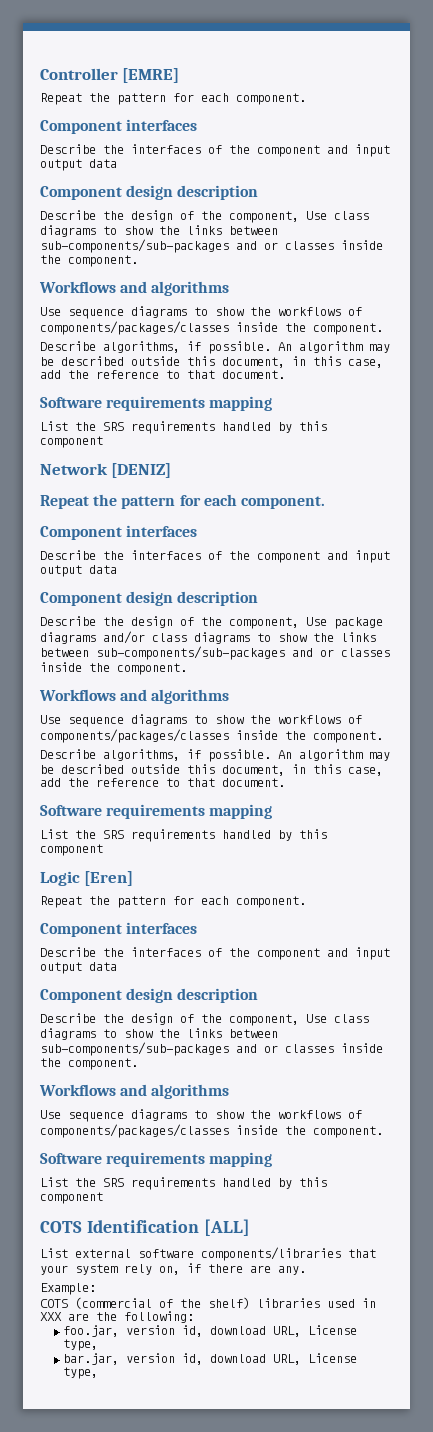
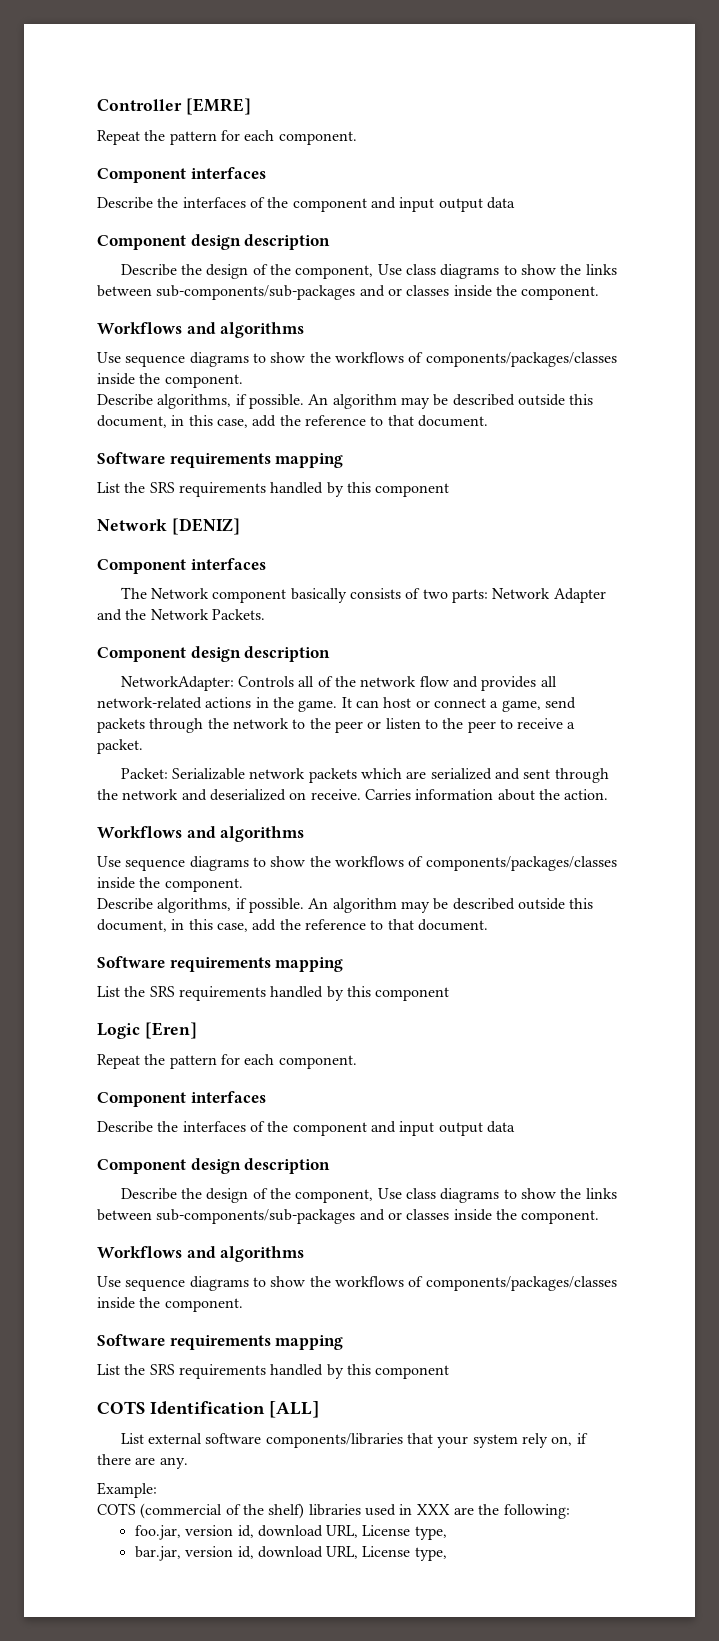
  Network [DENIZ]
- Repeat the pattern for each component.
  Component interfaces
- Describe the interfaces of the component and input output data
+ The Network component basically consists of two parts: Network Adapter and the Network Packets.
  Component design description
- Describe the design of the component, Use package diagrams and/or class diagrams to show the links between sub-components/sub-packages and or classes inside the component.
+ NetworkAdapter: Controls all of the network flow and provides all network-related actions in the game. It can host or connect a game, send packets through the network to the peer or listen to the peer to receive a packet.
+ Packet: Serializable network packets which are serialized and sent through the network and deserialized on receive. Carries information about the action.

